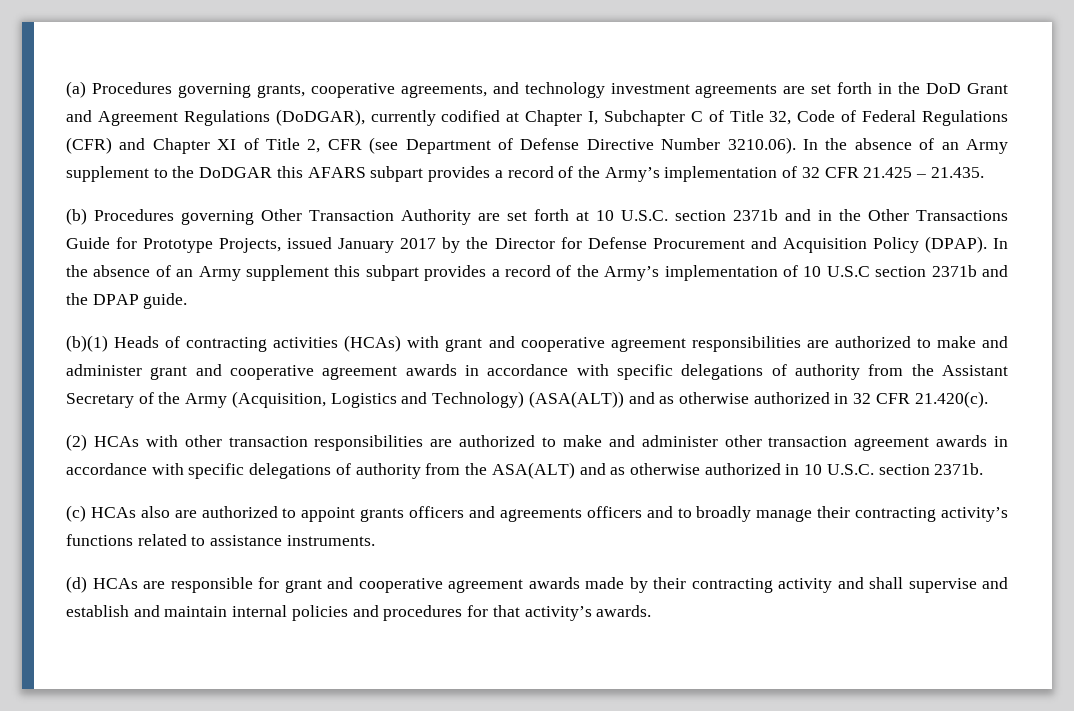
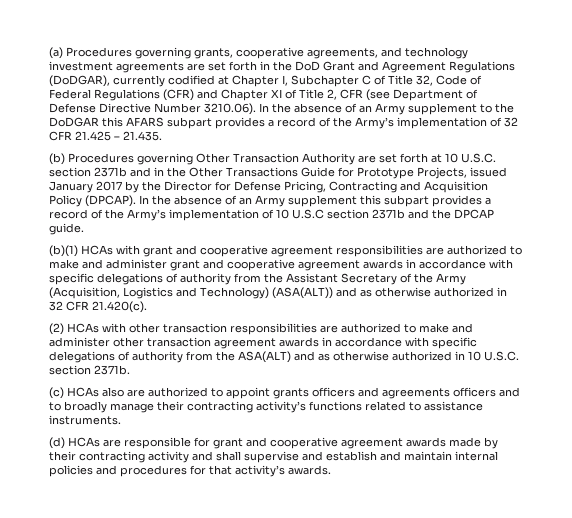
- (b) Procedures governing Other Transaction Authority are set forth at 10 U.S.C. section 2371b and in the Other Transactions Guide for Prototype Projects, issued January 2017 by the Director for Defense Procurement and Acquisition Policy (DPAP).
+ (b) Procedures governing Other Transaction Authority are set forth at 10 U.S.C. section 2371b and in the Other Transactions Guide for Prototype Projects, issued January 2017 by the Director for Defense Pricing, Contracting and Acquisition Policy (DPCAP).
- In the absence of an Army supplement this subpart provides a record of the Army’s implementation of 10 U.S.C section 2371b and the DPAP guide.
+ In the absence of an Army supplement this subpart provides a record of the Army’s implementation of 10 U.S.C section 2371b and the DPCAP guide.
- (b)(1) Heads of contracting activities (HCAs) with grant and cooperative agreement responsibilities are authorized to make and administer grant and cooperative agreement awards in accordance with specific delegations of authority from the Assistant Secretary of the Army (Acquisition, Logistics and Technology) (ASA(ALT)) and as otherwise authorized in 32 CFR 21.420(c).
+ (b)(1) HCAs with grant and cooperative agreement responsibilities are authorized to make and administer grant and cooperative agreement awards in accordance with specific delegations of authority from the Assistant Secretary of the Army (Acquisition, Logistics and Technology) (ASA(ALT)) and as otherwise authorized in 32 CFR 21.420(c).

